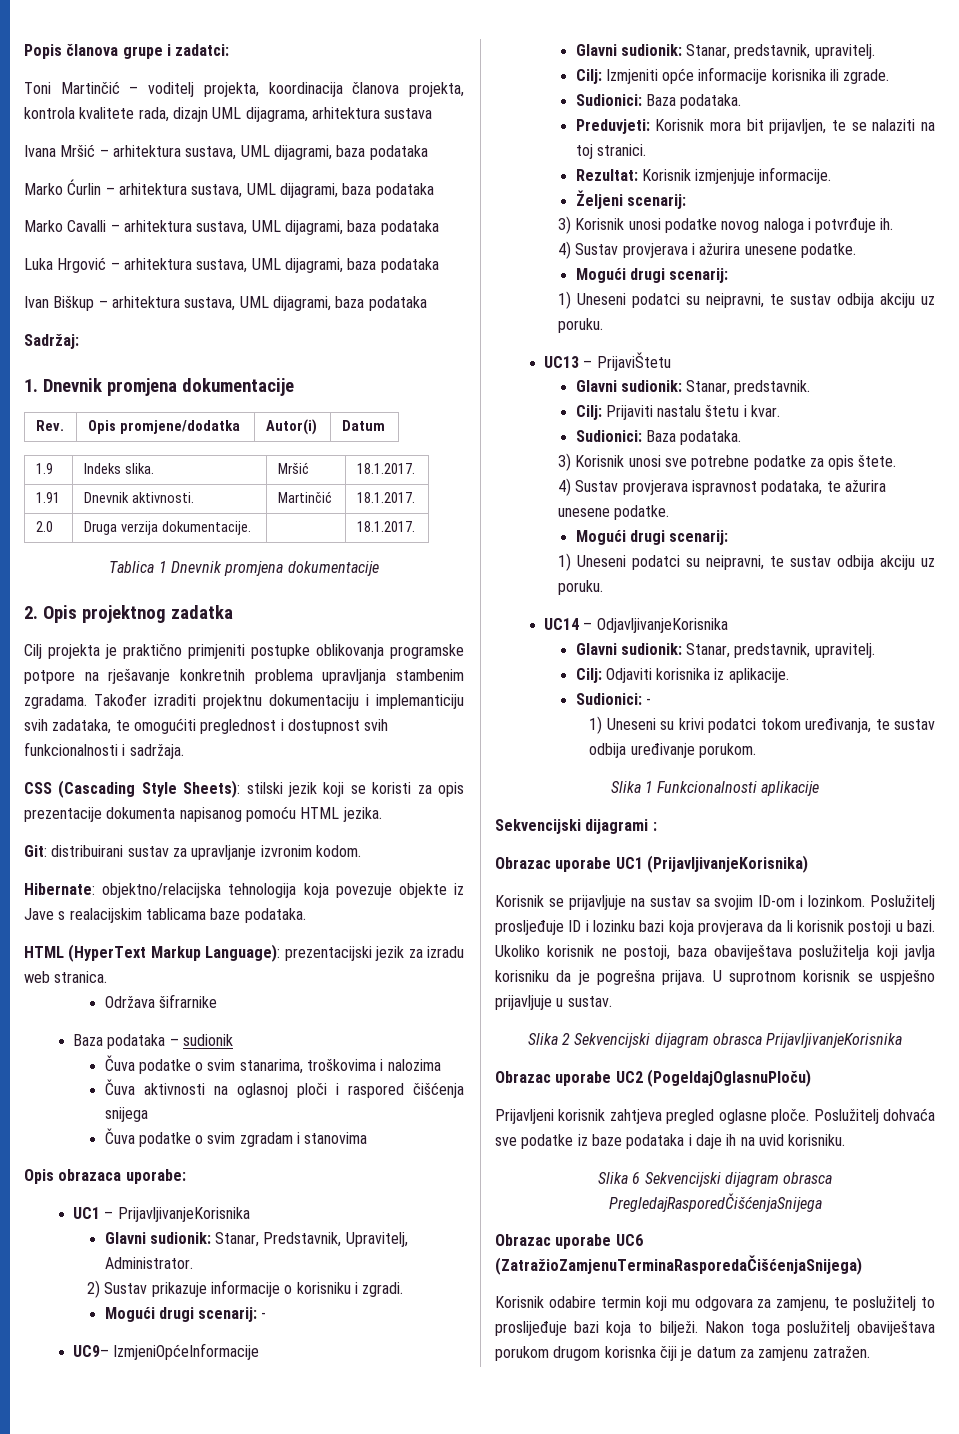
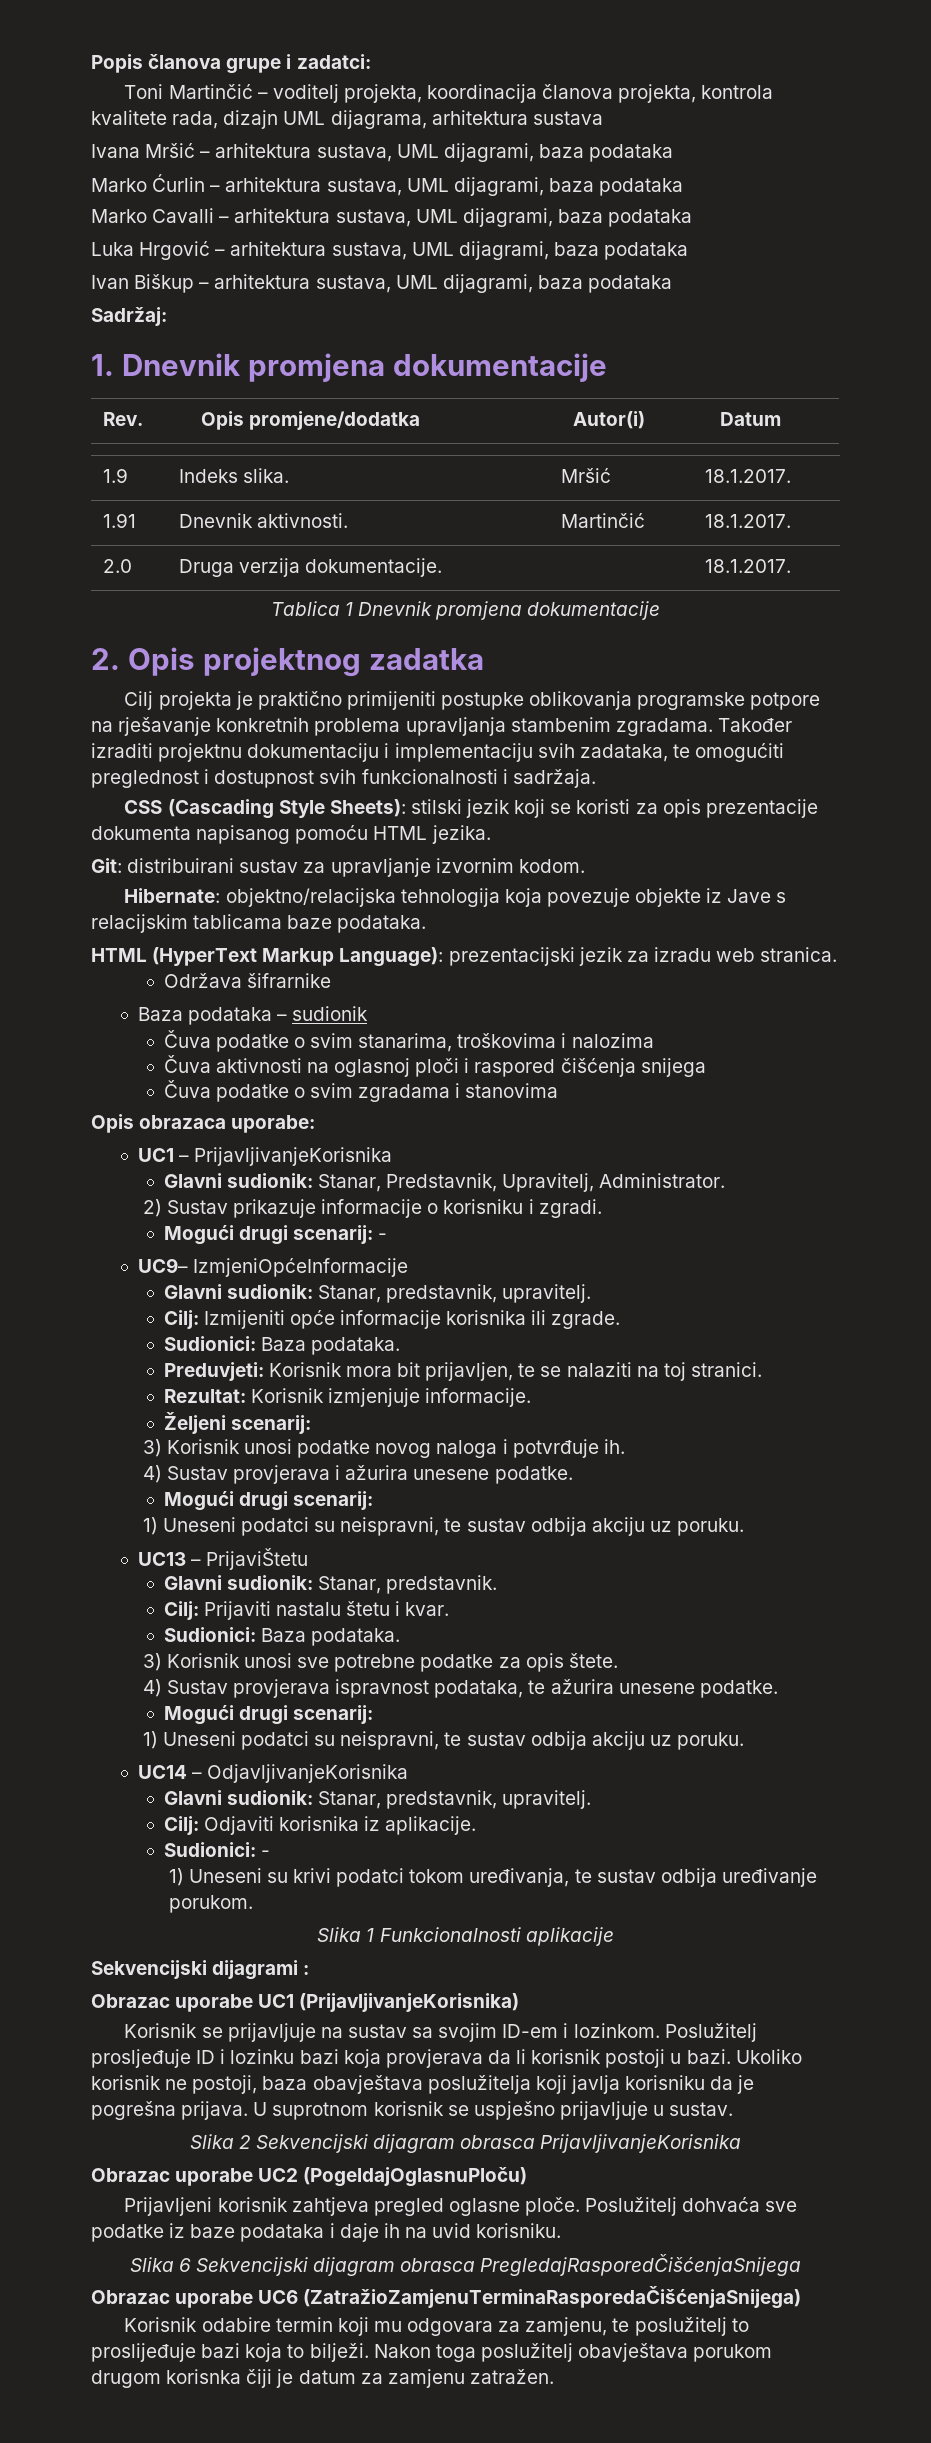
- Cilj projekta je praktično primjeniti postupke oblikovanja programske potpore na rješavanje konkretnih problema upravljanja stambenim zgradama.
+ Cilj projekta je praktično primijeniti postupke oblikovanja programske potpore na rješavanje konkretnih problema upravljanja stambenim zgradama.
- Također izraditi projektnu dokumentaciju i implemanticiju svih zadataka, te omogućiti preglednost i dostupnost svih funkcionalnosti i sadržaja.
+ Također izraditi projektnu dokumentaciju i implementaciju svih zadataka, te omogućiti preglednost i dostupnost svih funkcionalnosti i sadržaja.
- Git: distribuirani sustav za upravljanje izvronim kodom.
+ Git: distribuirani sustav za upravljanje izvornim kodom.
- Hibernate: objektno/relacijska tehnologija koja povezuje objekte iz Jave s realacijskim tablicama baze podataka.
+ Hibernate: objektno/relacijska tehnologija koja povezuje objekte iz Jave s relacijskim tablicama baze podataka.
- Čuva podatke o svim zgradam i stanovima
+ Čuva podatke o svim zgradama i stanovima
- Cilj: Izmjeniti opće informacije korisnika ili zgrade.
+ Cilj: Izmijeniti opće informacije korisnika ili zgrade.
  4) Sustav provjerava i ažurira unesene podatke.
  Mogući drugi scenarij:
- 1) Uneseni podatci su neipravni, te sustav odbija akciju uz poruku.
+ 1) Uneseni podatci su neispravni, te sustav odbija akciju uz poruku.
  4) Sustav provjerava ispravnost podataka, te ažurira unesene podatke.
  Mogući drugi scenarij:
- 1) Uneseni podatci su neipravni, te sustav odbija akciju uz poruku.
+ 1) Uneseni podatci su neispravni, te sustav odbija akciju uz poruku.
- Korisnik se prijavljuje na sustav sa svojim ID-om i lozinkom.
+ Korisnik se prijavljuje na sustav sa svojim ID-em i lozinkom.
- Ukoliko korisnik ne postoji, baza obaviještava poslužitelja koji javlja korisniku da je pogrešna prijava.
+ Ukoliko korisnik ne postoji, baza obavještava poslužitelja koji javlja korisniku da je pogrešna prijava.
- Nakon toga poslužitelj obaviještava porukom drugom korisnka čiji je datum za zamjenu zatražen.
+ Nakon toga poslužitelj obavještava porukom drugom korisnka čiji je datum za zamjenu zatražen.

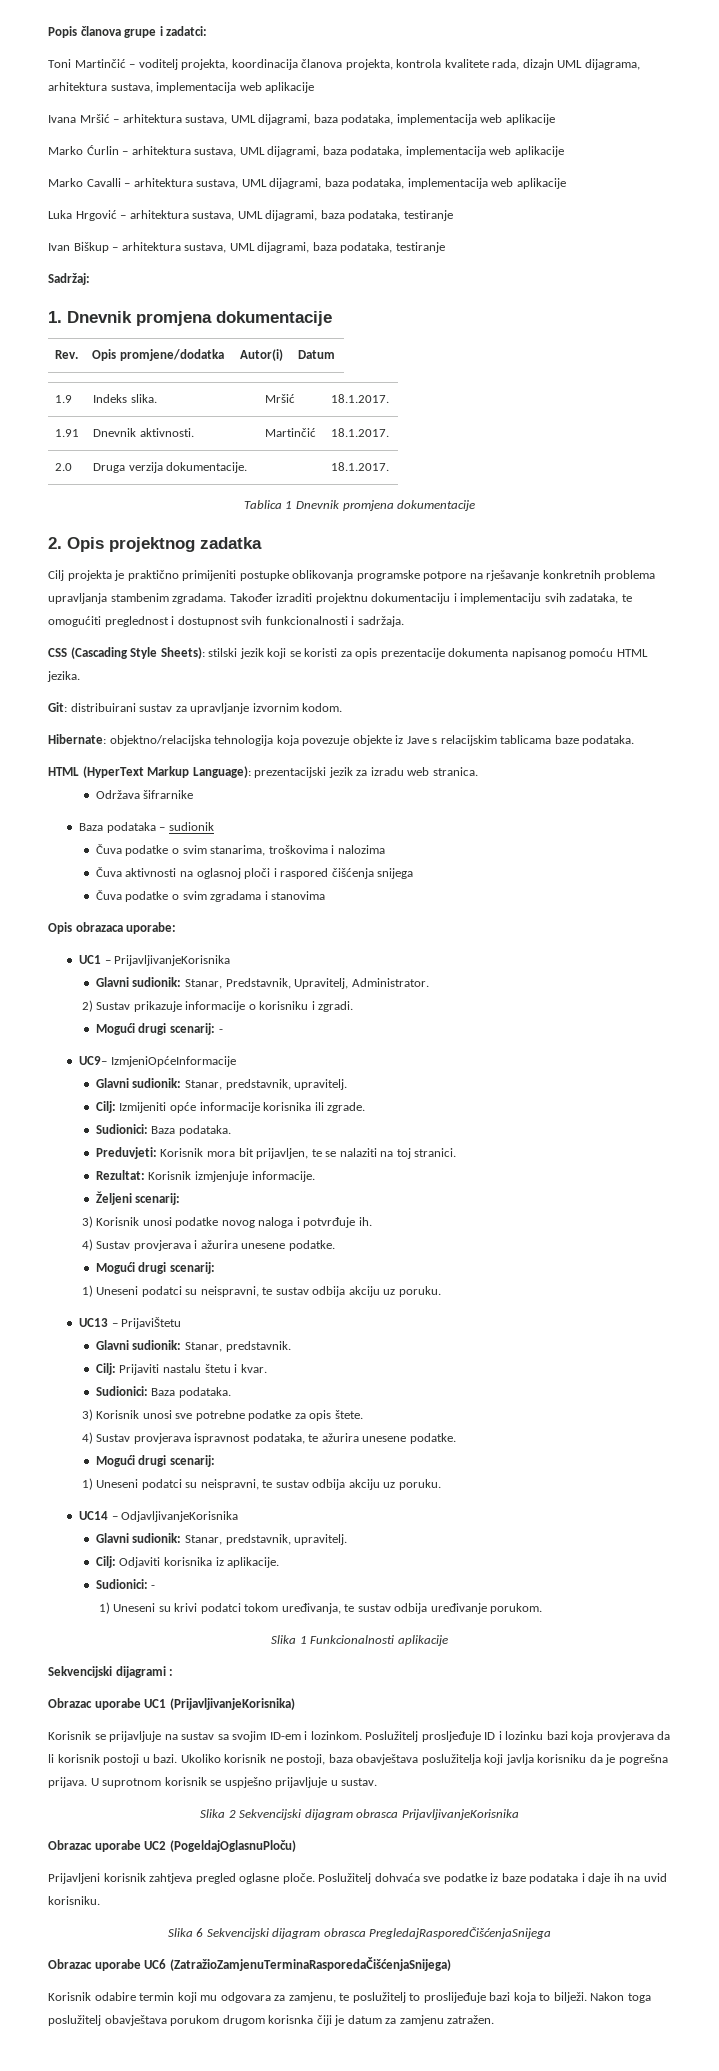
- Toni Martinčić – voditelj projekta, koordinacija članova projekta, kontrola kvalitete rada, dizajn UML dijagrama, arhitektura sustava
+ Toni Martinčić – voditelj projekta, koordinacija članova projekta, kontrola kvalitete rada, dizajn UML dijagrama, arhitektura sustava, implementacija web aplikacije
- Ivana Mršić – arhitektura sustava, UML dijagrami, baza podataka
+ Ivana Mršić – arhitektura sustava, UML dijagrami, baza podataka, implementacija web aplikacije
- Marko Ćurlin – arhitektura sustava, UML dijagrami, baza podataka
+ Marko Ćurlin – arhitektura sustava, UML dijagrami, baza podataka, implementacija web aplikacije
- Marko Cavalli – arhitektura sustava, UML dijagrami, baza podataka
+ Marko Cavalli – arhitektura sustava, UML dijagrami, baza podataka, implementacija web aplikacije
- Luka Hrgović – arhitektura sustava, UML dijagrami, baza podataka
+ Luka Hrgović – arhitektura sustava, UML dijagrami, baza podataka, testiranje
- Ivan Biškup – arhitektura sustava, UML dijagrami, baza podataka
+ Ivan Biškup – arhitektura sustava, UML dijagrami, baza podataka, testiranje

